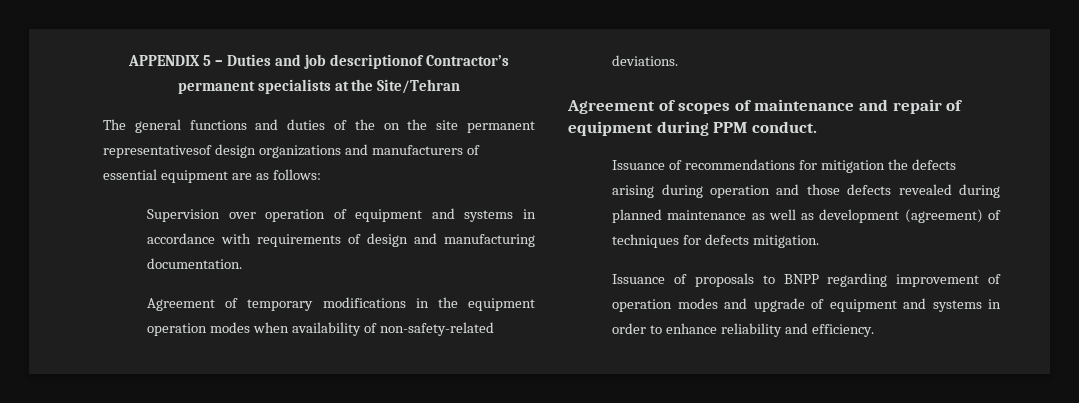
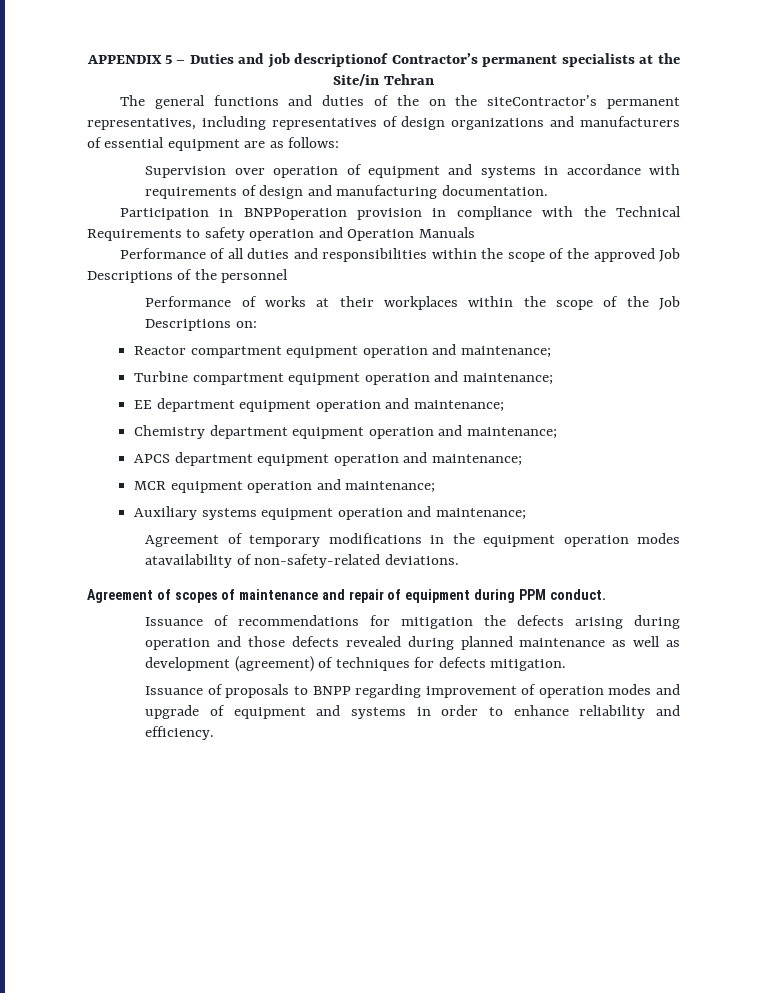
- APPENDIX 5 – Duties and job descriptionof Contractor’s permanent specialists at the Site/Tehran
+ APPENDIX 5 – Duties and job descriptionof Contractor’s permanent specialists at the Site/in Tehran
- The general functions and duties of the on the site permanent representativesof design organizations and manufacturers of essential equipment are as follows:
+ The general functions and duties of the on the siteContractor’s permanent representatives, including representatives of design organizations and manufacturers of essential equipment are as follows:
+ Participation in BNPPoperation provision in compliance with the Technical Requirements to safety operation and Operation Manuals
+ Performance of all duties and responsibilities within the scope of the approved Job Descriptions of the personnel
+ Performance of works at their workplaces within the scope of the Job Descriptions on:
+ Reactor compartment equipment operation and maintenance;
+ Turbine compartment equipment operation and maintenance;
+ EE department equipment operation and maintenance;
+ Chemistry department equipment operation and maintenance;
+ APCS department equipment operation and maintenance;
+ MCR equipment operation and maintenance;
+ Auxiliary systems equipment operation and maintenance;
- Agreement of temporary modifications in the equipment operation modes when availability of non-safety-related deviations.
+ Agreement of temporary modifications in the equipment operation modes atavailability of non-safety-related deviations.

